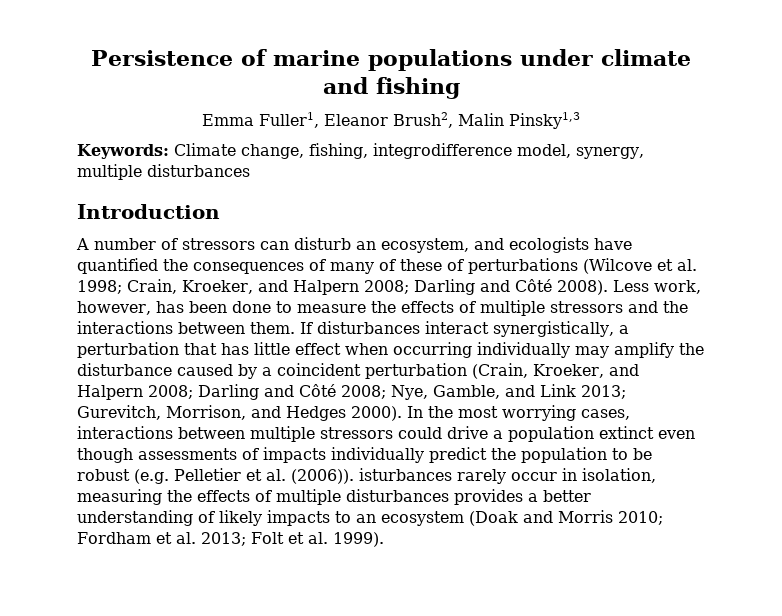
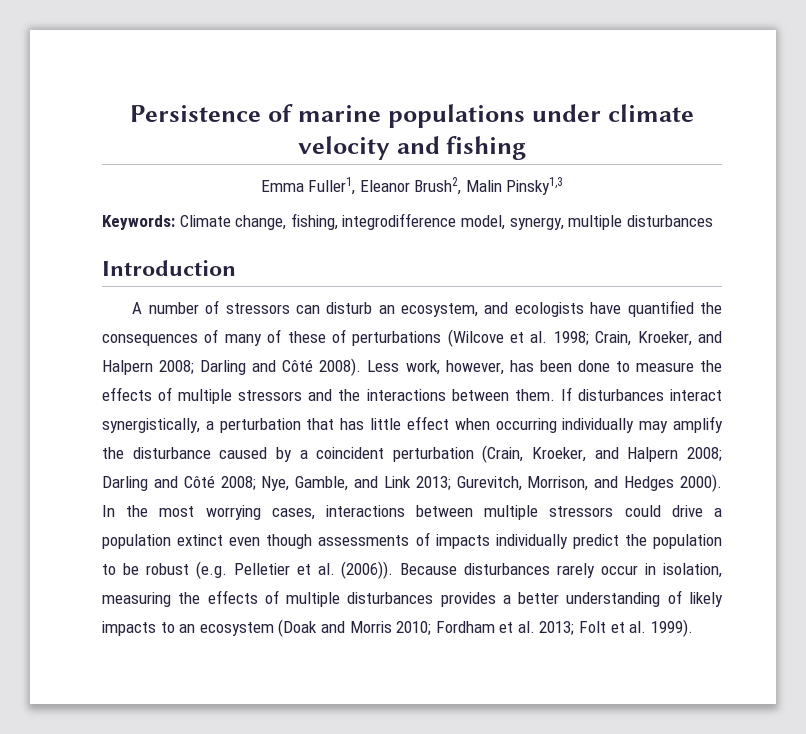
- Persistence of marine populations under climate and fishing
+ Persistence of marine populations under climate velocity and fishing
- In the most worrying cases, interactions between multiple stressors could drive a population extinct even though assessments of impacts individually predict the population to be robust (e.g. Pelletier et al. (2006)). isturbances rarely occur in isolation, measuring the effects of multiple disturbances provides a better understanding of likely impacts to an ecosystem (Doak and Morris 2010;
+ In the most worrying cases, interactions between multiple stressors could drive a population extinct even though assessments of impacts individually predict the population to be robust (e.g. Pelletier et al. (2006)). Because disturbances rarely occur in isolation, measuring the effects of multiple disturbances provides a better understanding of likely impacts to an ecosystem (Doak and Morris 2010;

